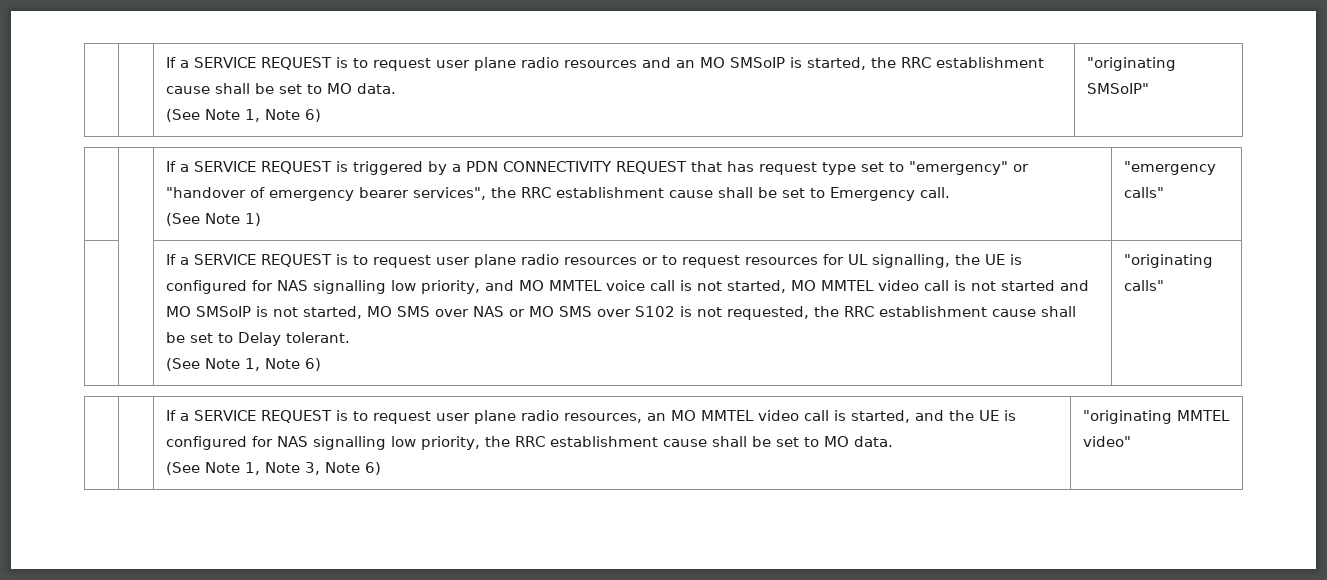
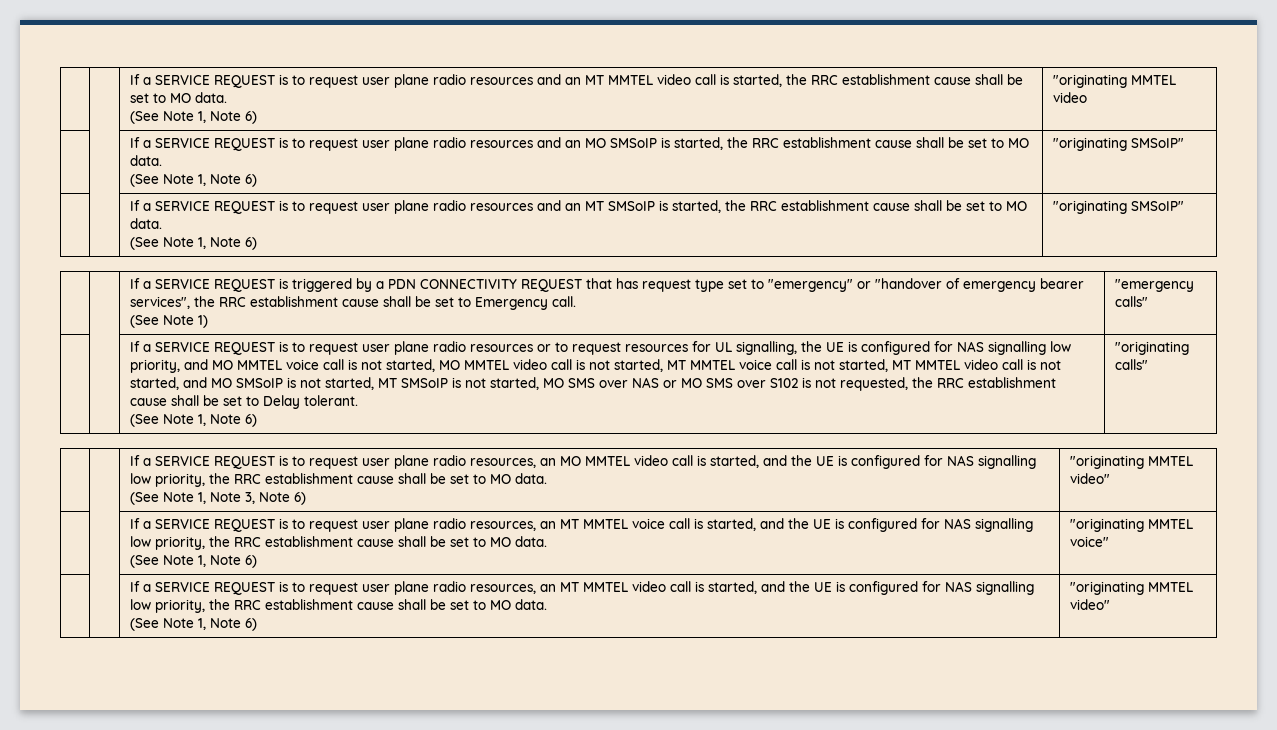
+ | | If a SERVICE REQUEST is to request user plane radio resources and an MT MMTEL video call is started, the RRC establishment cause shall be set to MO data.
+ (See Note 1, Note 6) | "originating MMTEL video
+ | | If a SERVICE REQUEST is to request user plane radio resources and an MT SMSoIP is started, the RRC establishment cause shall be set to MO data.
+ (See Note 1, Note 6) | "originating SMSoIP"
- If a SERVICE REQUEST is to request user plane radio resources or to request resources for UL signalling, the UE is configured for NAS signalling low priority, and MO MMTEL voice call is not started, MO MMTEL video call is not started and MO SMSoIP is not started, MO SMS over NAS or MO SMS over S102 is not requested, the RRC establishment cause shall be set to Delay tolerant.
+ If a SERVICE REQUEST is to request user plane radio resources or to request resources for UL signalling, the UE is configured for NAS signalling low priority, and MO MMTEL voice call is not started, MO MMTEL video call is not started, MT MMTEL voice call is not started, MT MMTEL video call is not started, and MO SMSoIP is not started, MT SMSoIP is not started, MO SMS over NAS or MO SMS over S102 is not requested, the RRC establishment cause shall be set to Delay tolerant.
+ If a SERVICE REQUEST is to request user plane radio resources, an MT MMTEL voice call is started, and the UE is configured for NAS signalling low priority, the RRC establishment cause shall be set to MO data.
+ (See Note 1, Note 6) | "originating MMTEL voice"
+ | | If a SERVICE REQUEST is to request user plane radio resources, an MT MMTEL video call is started, and the UE is configured for NAS signalling low priority, the RRC establishment cause shall be set to MO data.
+ (See Note 1, Note 6) | "originating MMTEL video"

